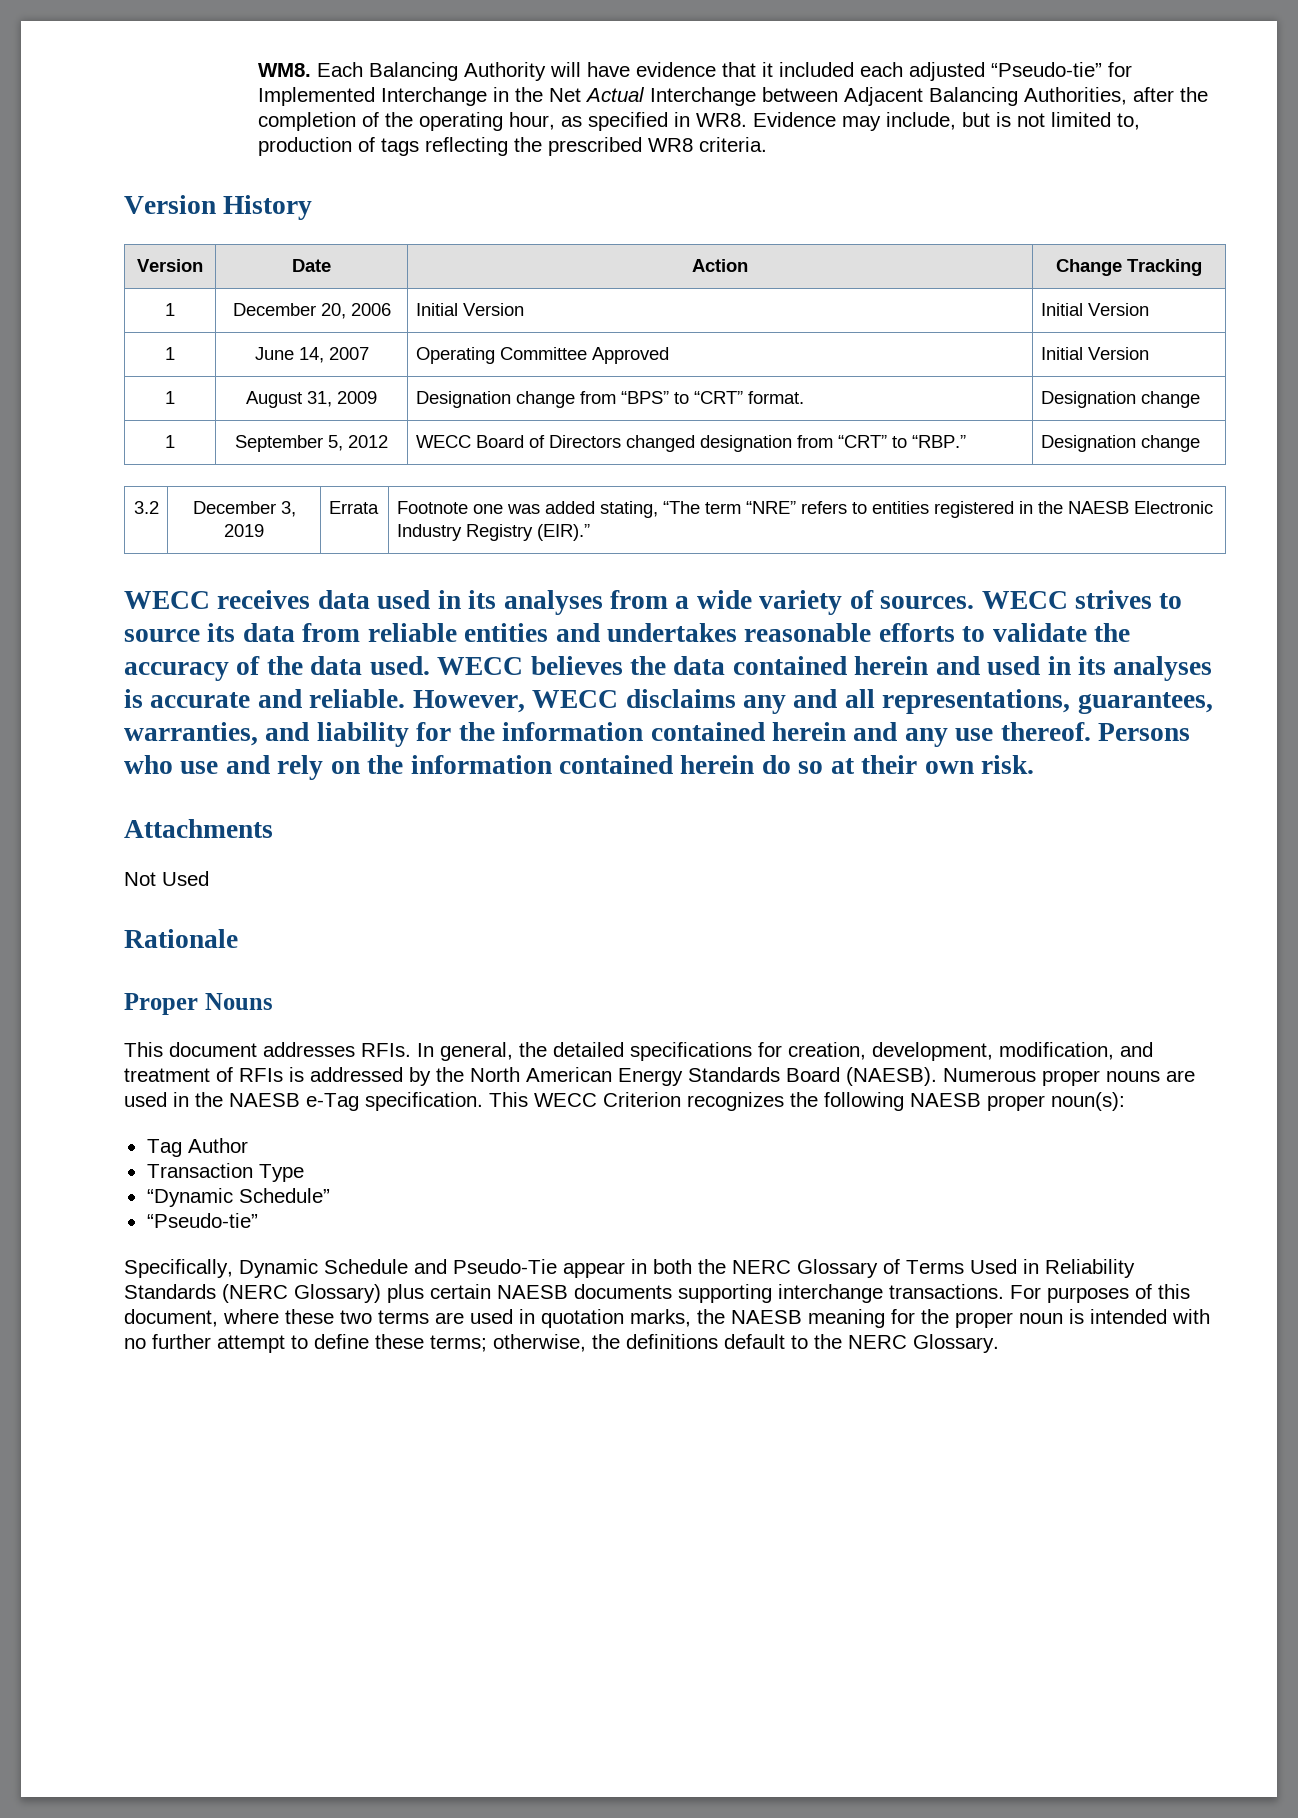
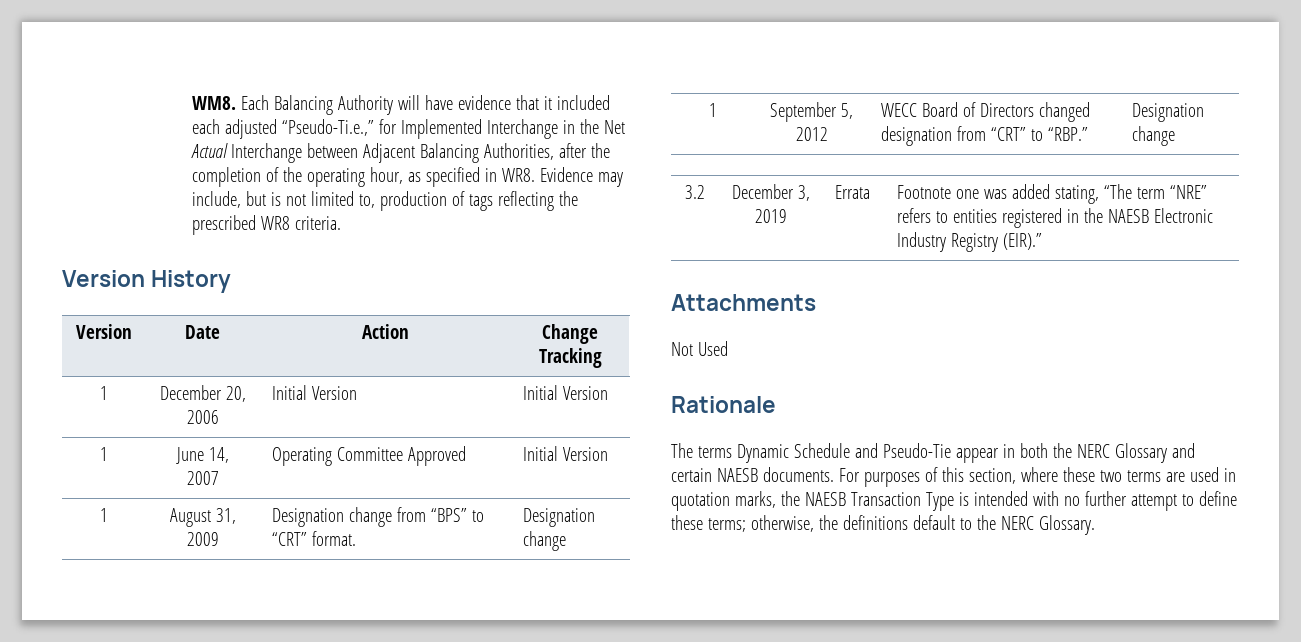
- WM8. Each Balancing Authority will have evidence that it included each adjusted “Pseudo-tie” for Implemented Interchange in the Net Actual Interchange between Adjacent Balancing Authorities, after the completion of the operating hour, as specified in WR8. Evidence may include, but is not limited to, production of tags reflecting the prescribed WR8 criteria.
+ WM8. Each Balancing Authority will have evidence that it included each adjusted “Pseudo-Ti.e.,” for Implemented Interchange in the Net Actual Interchange between Adjacent Balancing Authorities, after the completion of the operating hour, as specified in WR8. Evidence may include, but is not limited to, production of tags reflecting the prescribed WR8 criteria.
- WECC receives data used in its analyses from a wide variety of sources. WECC strives to source its data from reliable entities and undertakes reasonable efforts to validate the accuracy of the data used. WECC believes the data contained herein and used in its analyses is accurate and reliable. However, WECC disclaims any and all representations, guarantees, warranties, and liability for the information contained herein and any use thereof. Persons who use and rely on the information contained herein do so at their own risk.
  Attachments
  Not Used
  Rationale
- Proper Nouns
- This document addresses RFIs. In general, the detailed specifications for creation, development, modification, and treatment of RFIs is addressed by the North American Energy Standards Board (NAESB). Numerous proper nouns are used in the NAESB e-Tag specification. This WECC Criterion recognizes the following NAESB proper noun(s):
- Tag Author
- Transaction Type
- “Dynamic Schedule”
- “Pseudo-tie”
- Specifically, Dynamic Schedule and Pseudo-Tie appear in both the NERC Glossary of Terms Used in Reliability Standards (NERC Glossary) plus certain NAESB documents supporting interchange transactions.
+ The terms Dynamic Schedule and Pseudo-Tie appear in both the NERC Glossary and certain NAESB documents.
- For purposes of this document, where these two terms are used in quotation marks, the NAESB meaning for the proper noun is intended with no further attempt to define these terms; otherwise, the definitions default to the NERC Glossary.
+ For purposes of this section, where these two terms are used in quotation marks, the NAESB Transaction Type is intended with no further attempt to define these terms; otherwise, the definitions default to the NERC Glossary.

